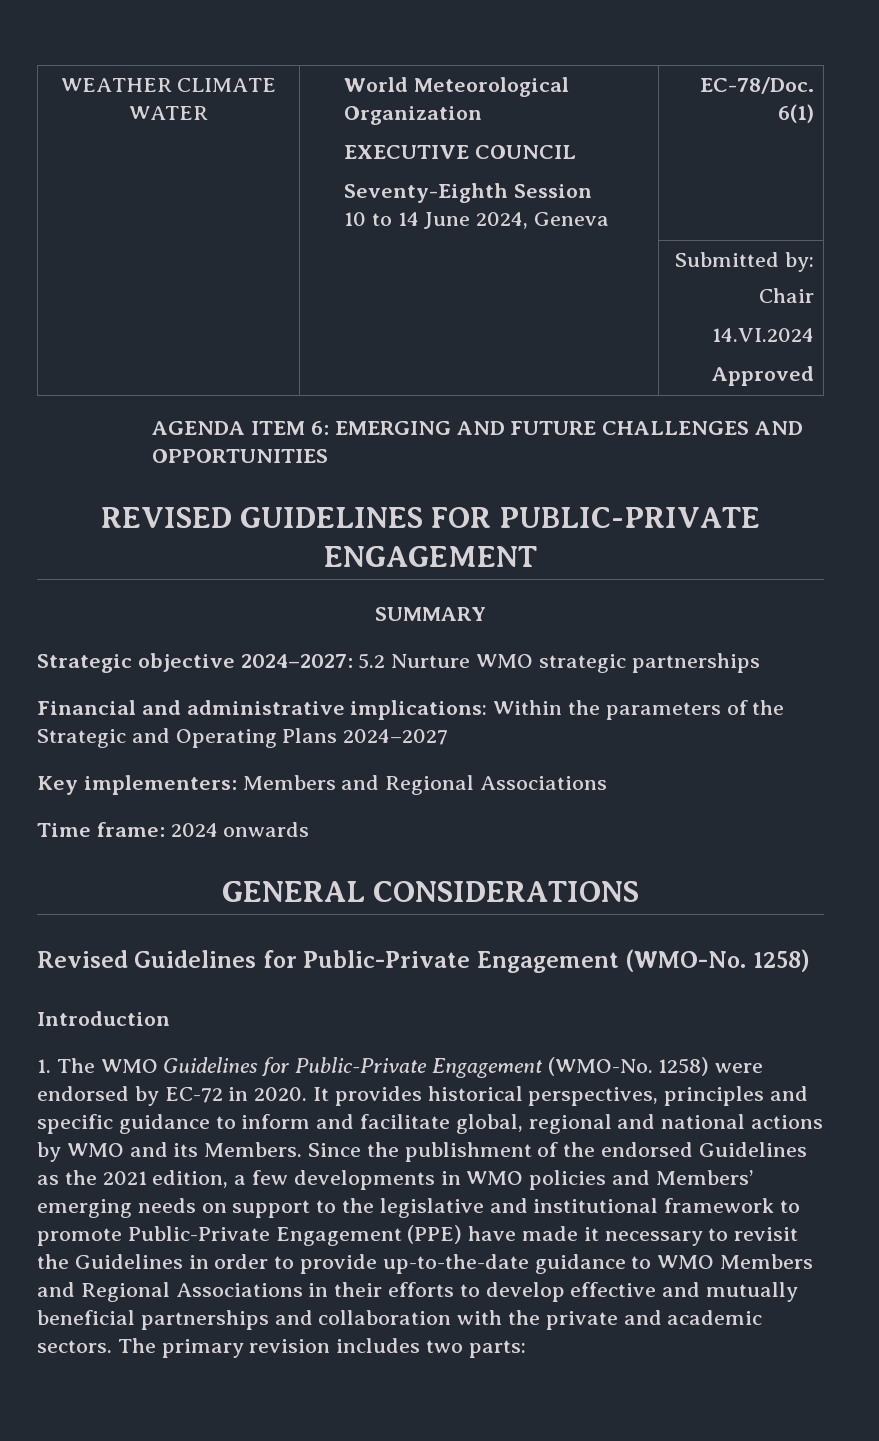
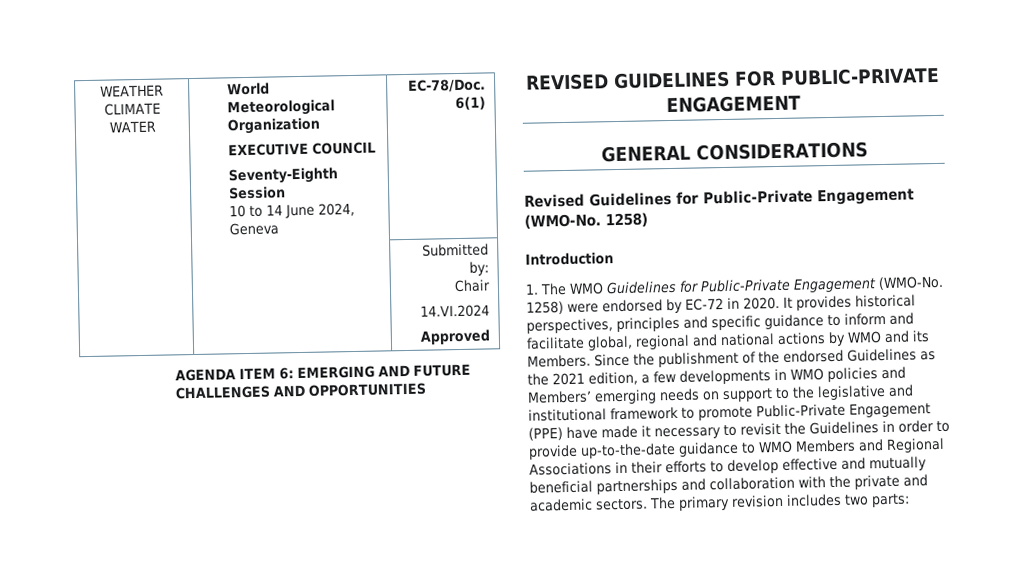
- SUMMARY
- Strategic objective 2024–2027: 5.2 Nurture WMO strategic partnerships
- Financial and administrative implications: Within the parameters of the Strategic and Operating Plans 2024–2027
- Key implementers: Members and Regional Associations
- Time frame: 2024 onwards

